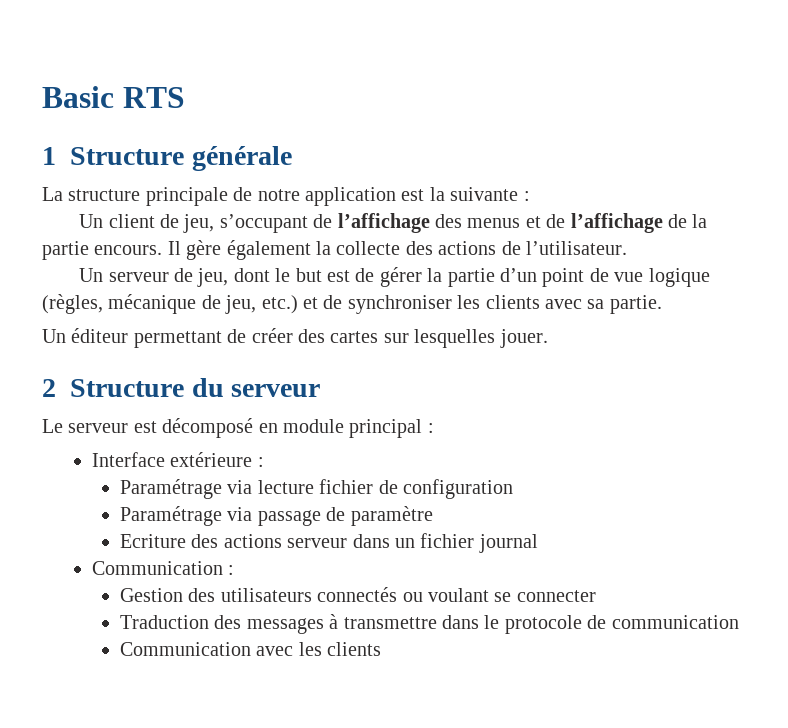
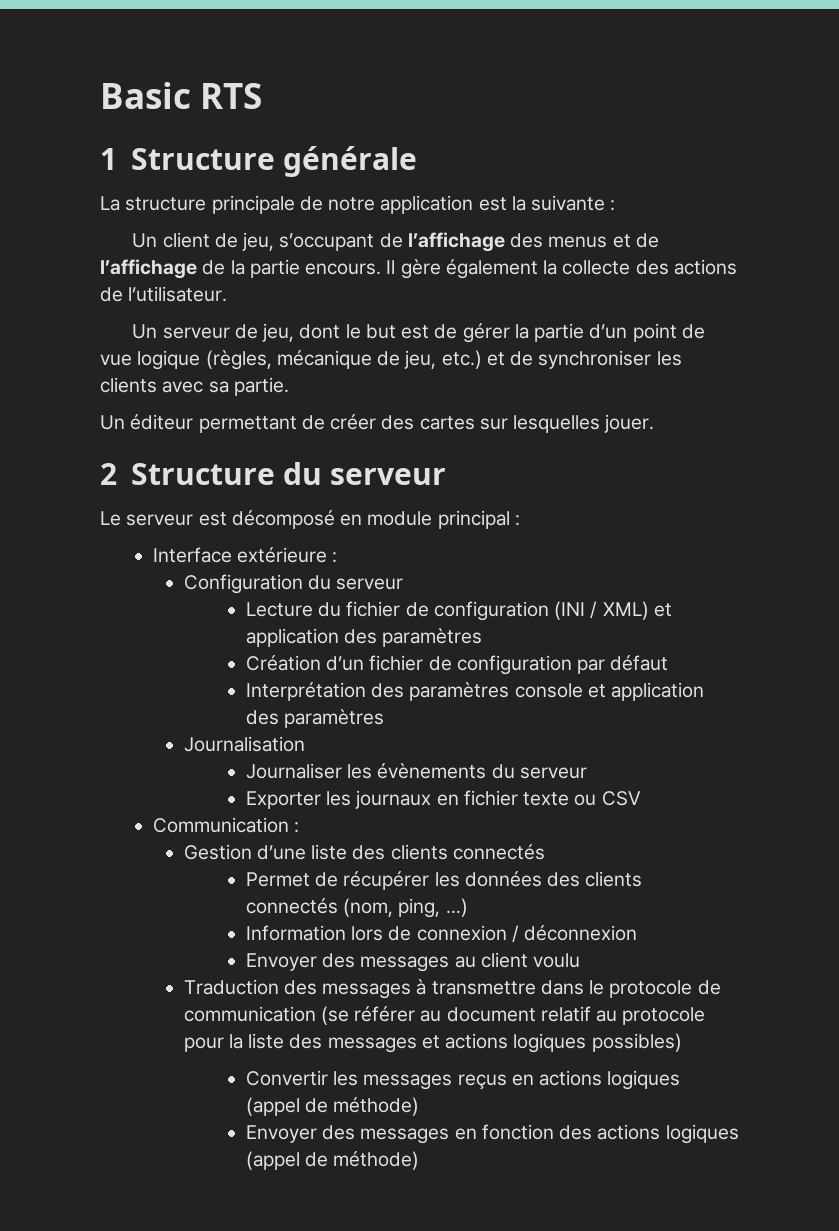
- Paramétrage via lecture fichier de configuration
- Paramétrage via passage de paramètre
- Ecriture des actions serveur dans un fichier journal
+ Configuration du serveur
+ Lecture du fichier de configuration (INI / XML) et application des paramètres
+ Création d’un fichier de configuration par défaut
+ Interprétation des paramètres console et application des paramètres
+ Journalisation
+ Journaliser les évènements du serveur
+ Exporter les journaux en fichier texte ou CSV
  Communication :
- Gestion des utilisateurs connectés ou voulant se connecter
+ Gestion d’une liste des clients connectés
+ Permet de récupérer les données des clients connectés (nom, ping, …)
+ Information lors de connexion / déconnexion
+ Envoyer des messages au client voulu
- Traduction des messages à transmettre dans le protocole de communication
- Communication avec les clients
+ Traduction des messages à transmettre dans le protocole de communication (se référer au document relatif au protocole pour la liste des messages et actions logiques possibles)
+ Convertir les messages reçus en actions logiques (appel de méthode)
+ Envoyer des messages en fonction des actions logiques (appel de méthode)

